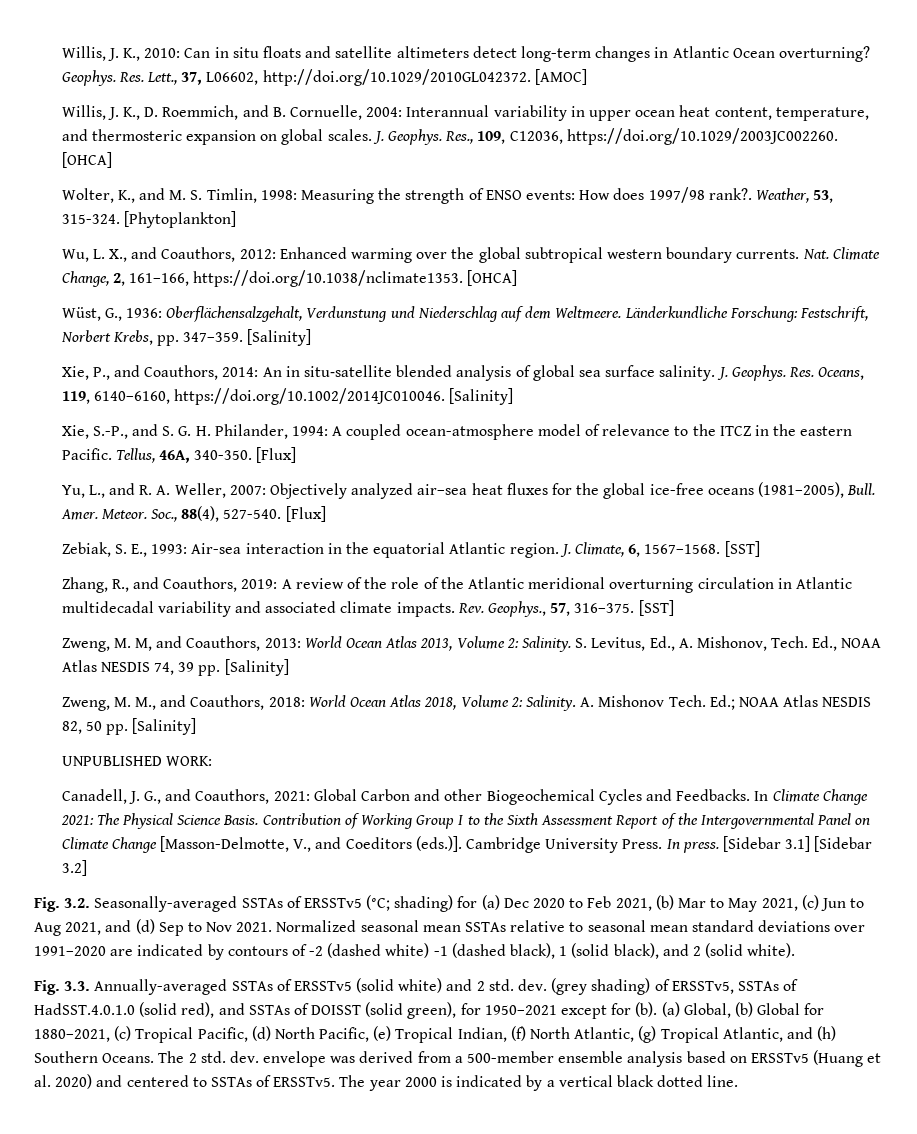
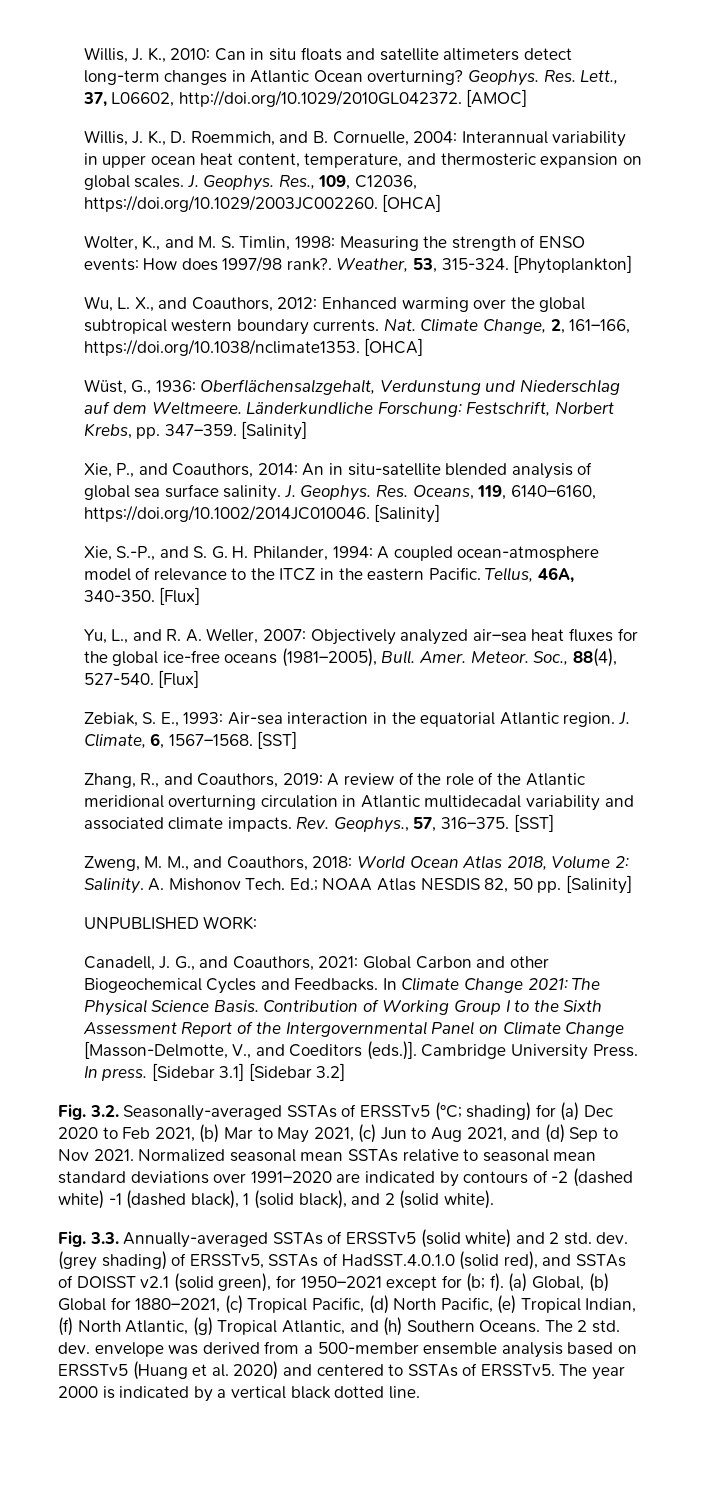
- Zweng, M. M, and Coauthors, 2013: World Ocean Atlas 2013, Volume 2: Salinity. S. Levitus, Ed., A. Mishonov, Tech. Ed., NOAA Atlas NESDIS 74, 39 pp. [Salinity]
- (grey shading) of ERSSTv5, SSTAs of HadSST.4.0.1.0 (solid red), and SSTAs of DOISST (solid green), for 1950–2021 except for (b).
+ (grey shading) of ERSSTv5, SSTAs of HadSST.4.0.1.0 (solid red), and SSTAs of DOISST v2.1 (solid green), for 1950–2021 except for (b; f).

